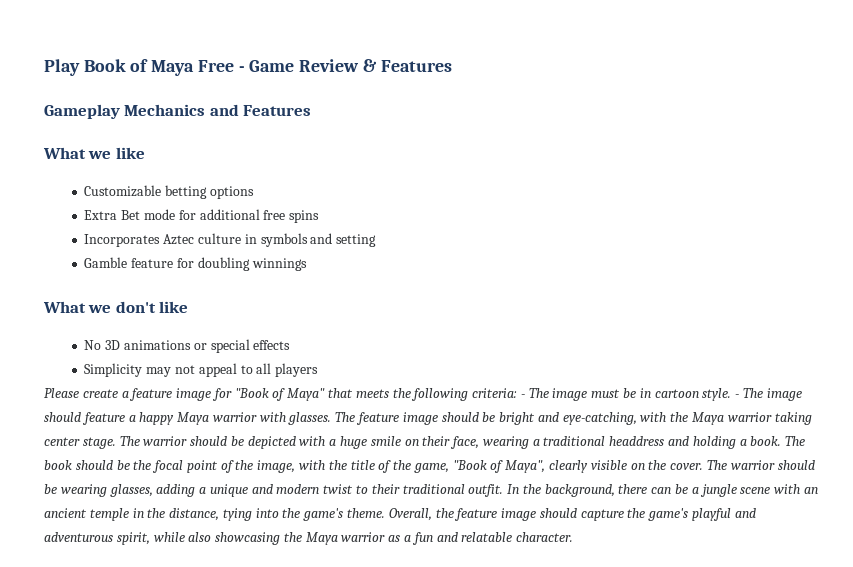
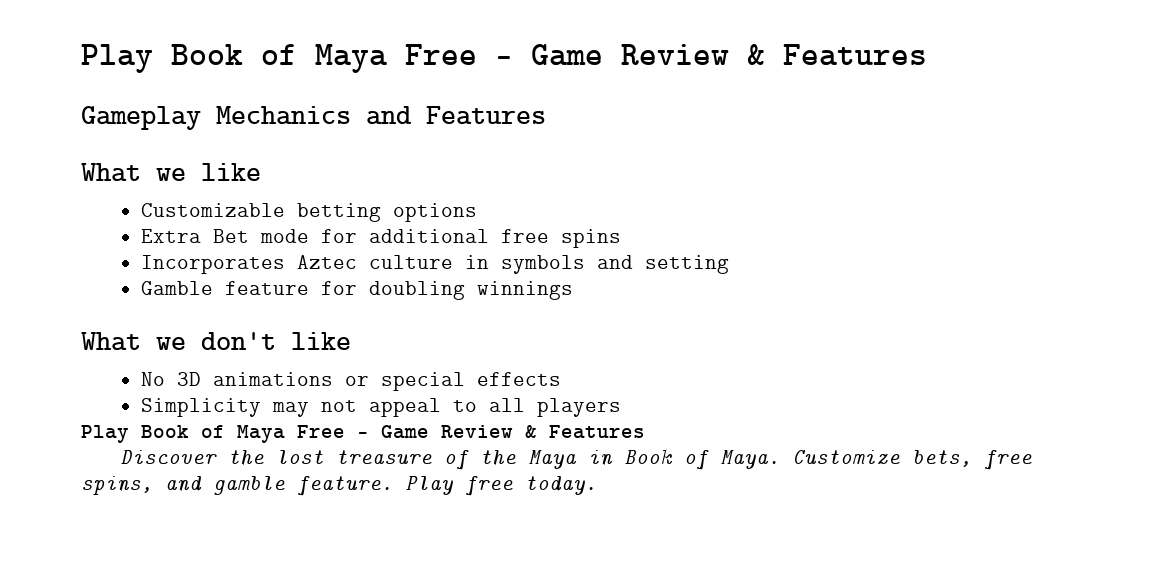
  Simplicity may not appeal to all players
- Please create a feature image for "Book of Maya" that meets the following criteria: - The image must be in cartoon style. - The image should feature a happy Maya warrior with glasses. The feature image should be bright and eye-catching, with the Maya warrior taking center stage. The warrior should be depicted with a huge smile on their face, wearing a traditional headdress and holding a book. The book should be the focal point of the image, with the title of the game, "Book of Maya", clearly visible on the cover. The warrior should be wearing glasses, adding a unique and modern twist to their traditional outfit. In the background, there can be a jungle scene with an ancient temple in the distance, tying into the game's theme. Overall, the feature image should capture the game's playful and adventurous spirit, while also showcasing the Maya warrior as a fun and relatable character.
+ Play Book of Maya Free - Game Review & Features
+ Discover the lost treasure of the Maya in Book of Maya. Customize bets, free spins, and gamble feature. Play free today.

